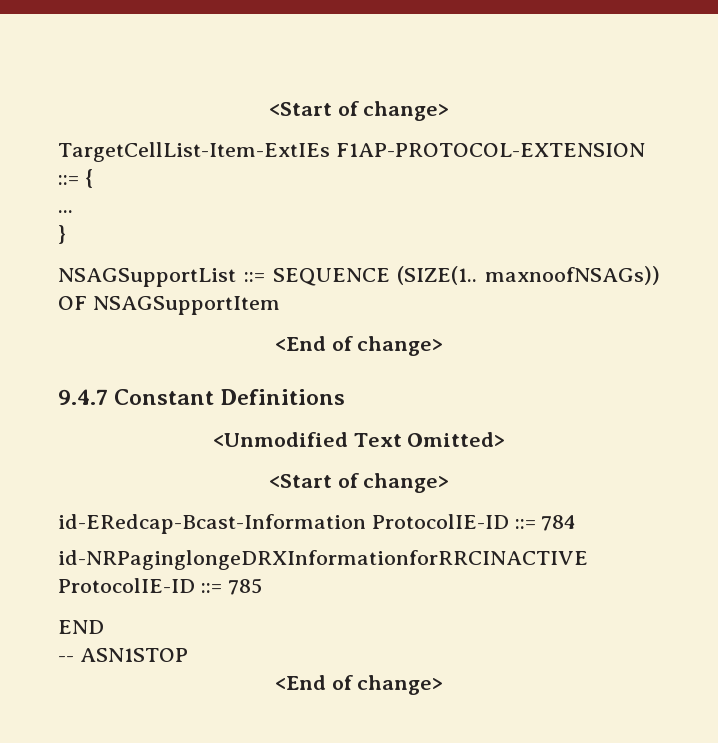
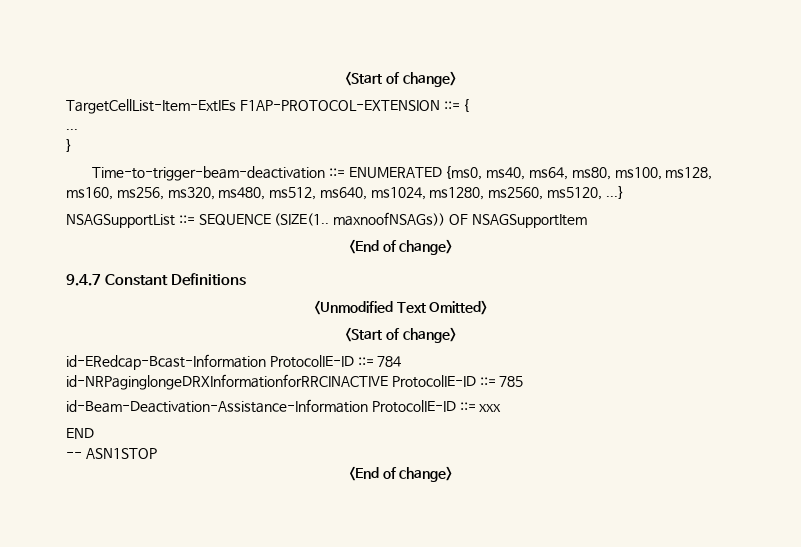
+ Time-to-trigger-beam-deactivation ::= ENUMERATED {ms0, ms40, ms64, ms80, ms100, ms128, ms160, ms256, ms320, ms480, ms512, ms640, ms1024, ms1280, ms2560, ms5120, ...}
+ id-Beam-Deactivation-Assistance-Information ProtocolIE-ID ::= xxx

